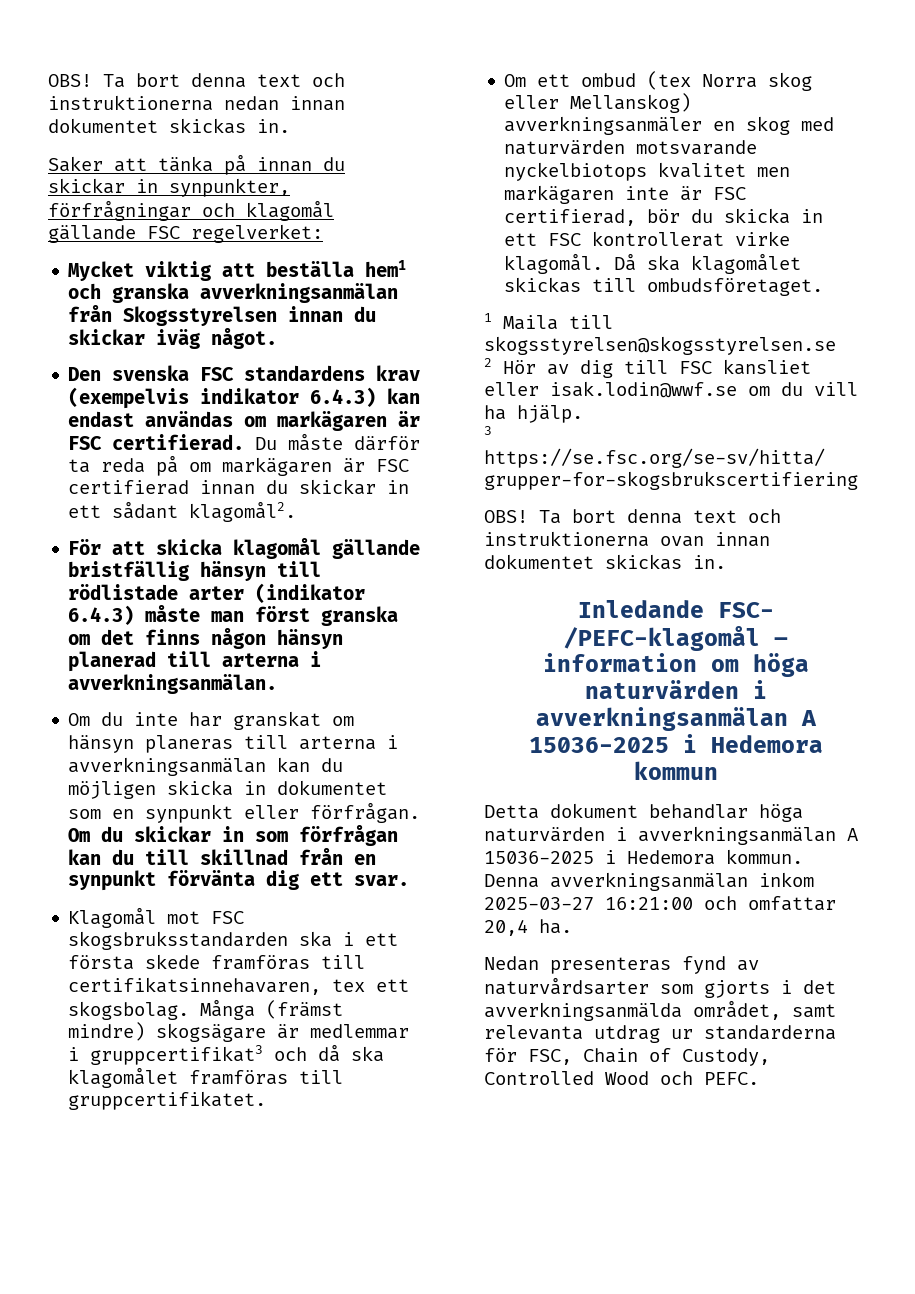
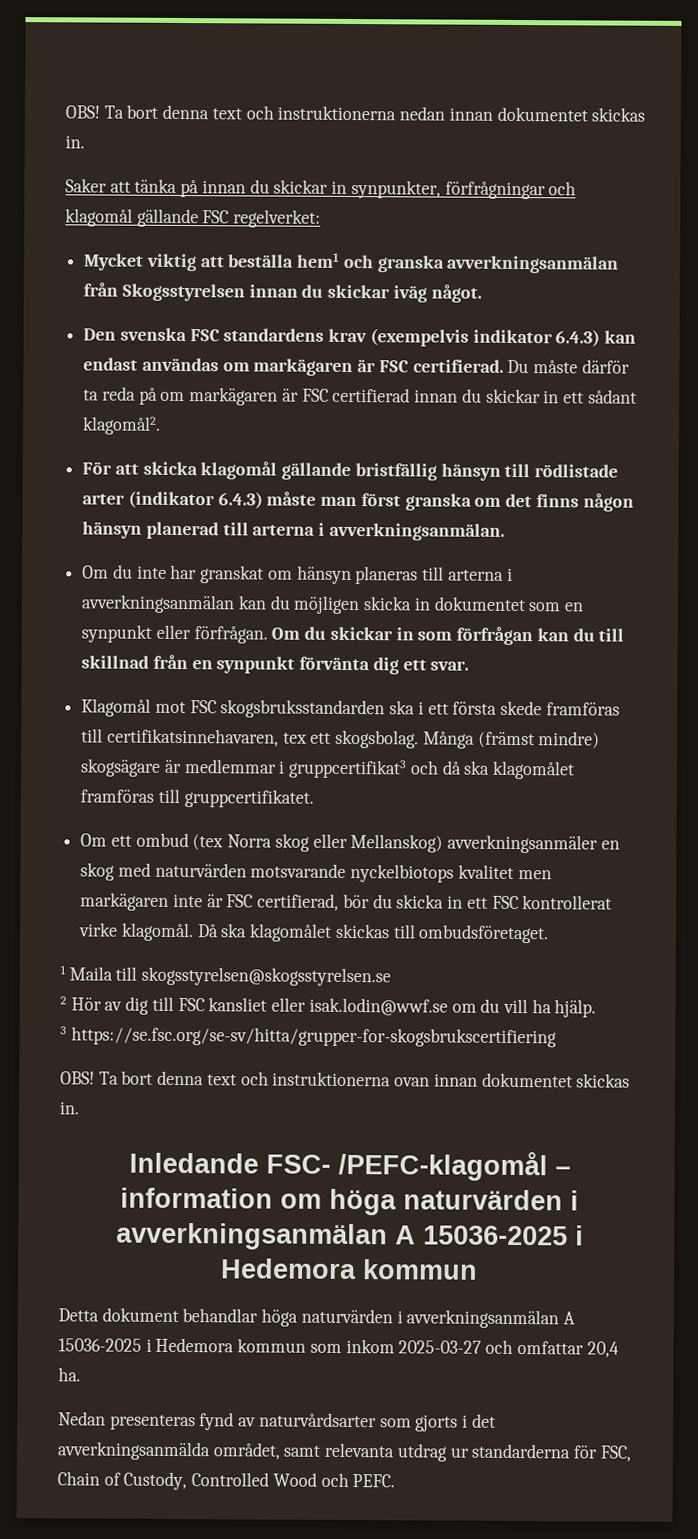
- Detta dokument behandlar höga naturvärden i avverkningsanmälan A 15036-2025 i Hedemora kommun. Denna avverkningsanmälan inkom 2025-03-27 16:21:00 och omfattar 20,4 ha.
+ Detta dokument behandlar höga naturvärden i avverkningsanmälan A 15036-2025 i Hedemora kommun som inkom 2025-03-27 och omfattar 20,4 ha.

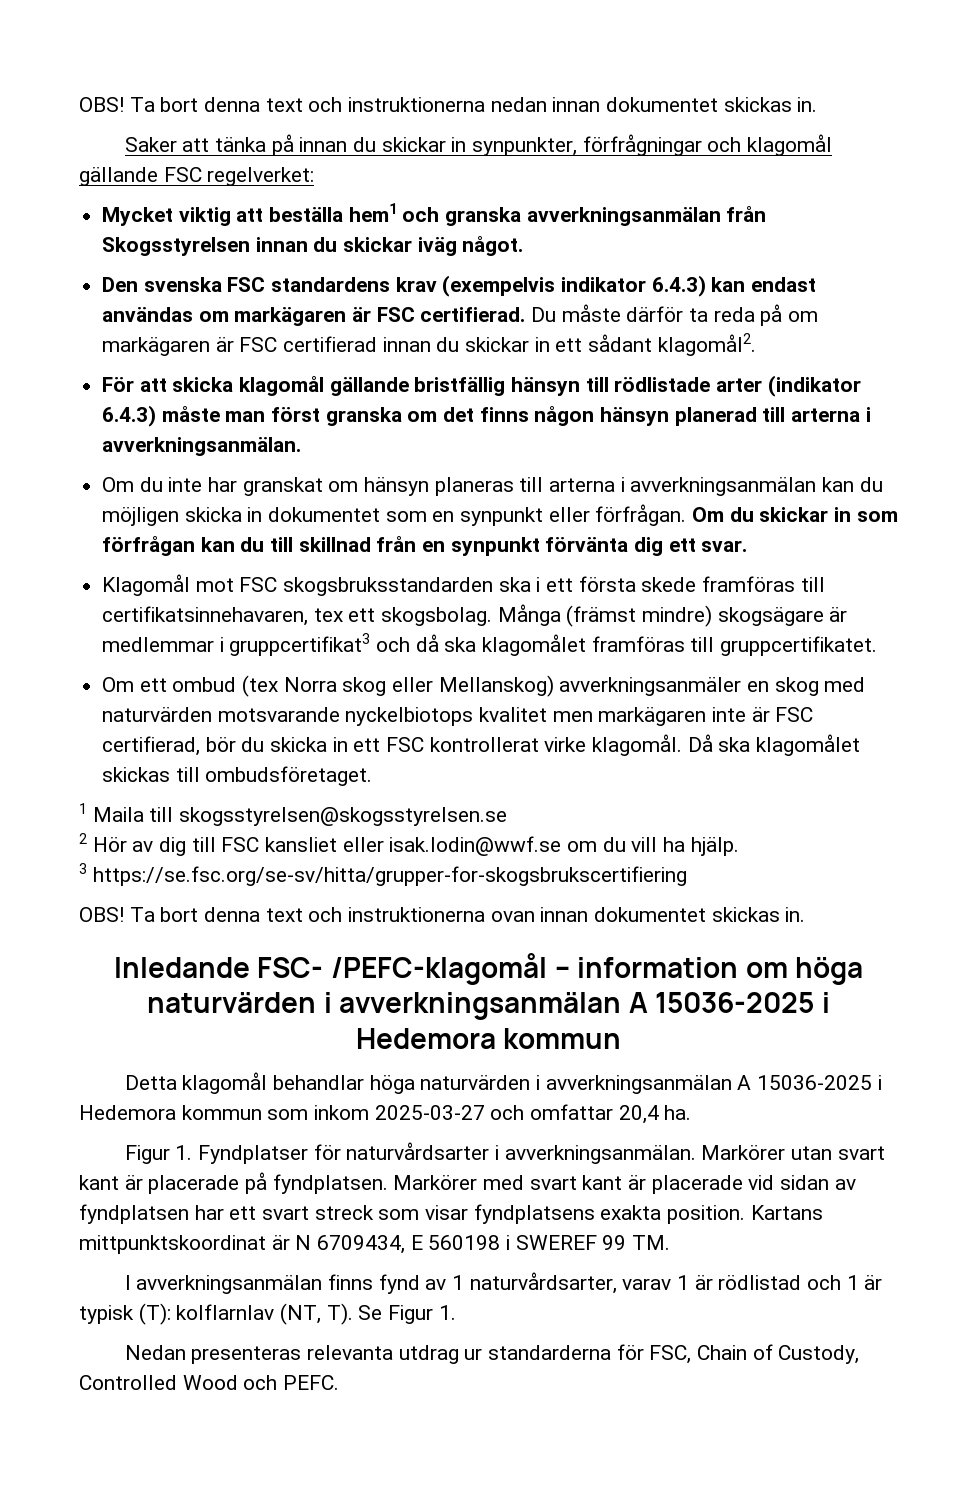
- Detta dokument behandlar höga naturvärden i avverkningsanmälan A 15036-2025 i Hedemora kommun som inkom 2025-03-27 och omfattar 20,4 ha.
+ Detta klagomål behandlar höga naturvärden i avverkningsanmälan A 15036-2025 i Hedemora kommun som inkom 2025-03-27 och omfattar 20,4 ha.
- Nedan presenteras fynd av naturvårdsarter som gjorts i det avverkningsanmälda området, samt relevanta utdrag ur standarderna för FSC, Chain of Custody, Controlled Wood och PEFC.
+ Figur 1. Fyndplatser för naturvårdsarter i avverkningsanmälan. Markörer utan svart kant är placerade på fyndplatsen. Markörer med svart kant är placerade vid sidan av fyndplatsen har ett svart streck som visar fyndplatsens exakta position. Kartans mittpunktskoordinat är N 6709434, E 560198 i SWEREF 99 TM.
+ I avverkningsanmälan finns fynd av 1 naturvårdsarter, varav 1 är rödlistad och 1 är typisk (T): kolflarnlav (NT, T). Se Figur 1.
+ Nedan presenteras relevanta utdrag ur standarderna för FSC, Chain of Custody, Controlled Wood och PEFC.

